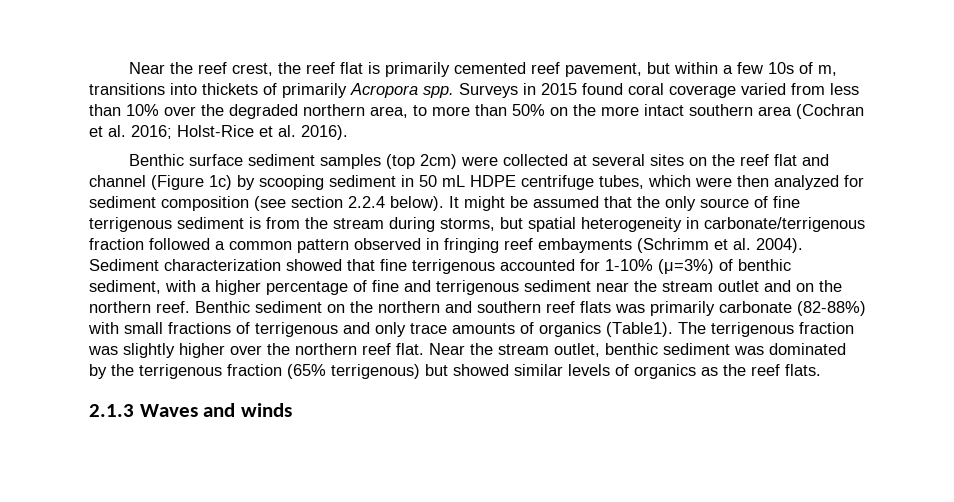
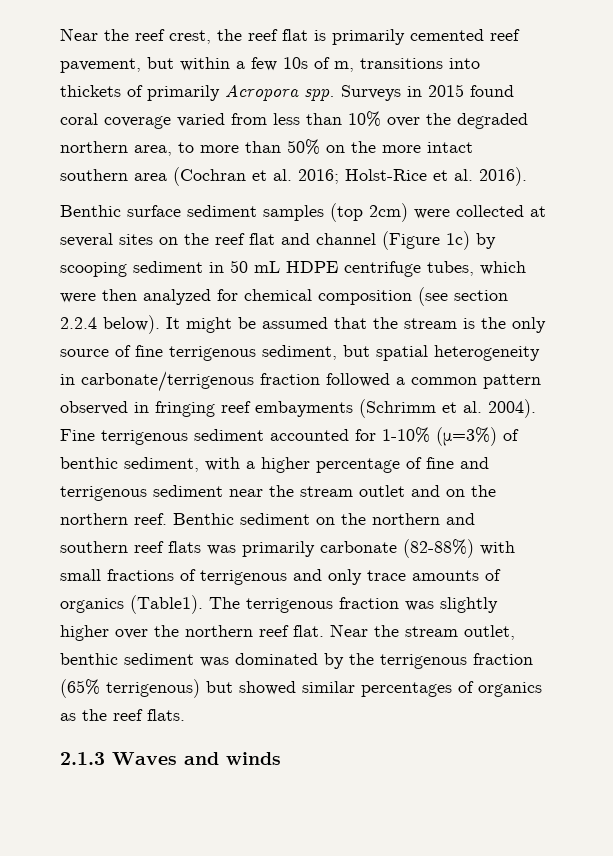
- Benthic surface sediment samples (top 2cm) were collected at several sites on the reef flat and channel (Figure 1c) by scooping sediment in 50 mL HDPE centrifuge tubes, which were then analyzed for sediment composition (see section 2.2.4 below).
+ Benthic surface sediment samples (top 2cm) were collected at several sites on the reef flat and channel (Figure 1c) by scooping sediment in 50 mL HDPE centrifuge tubes, which were then analyzed for chemical composition (see section 2.2.4 below).
- It might be assumed that the only source of fine terrigenous sediment is from the stream during storms, but spatial heterogeneity in carbonate/terrigenous fraction followed a common pattern observed in fringing reef embayments (Schrimm et al. 2004).
+ It might be assumed that the stream is the only source of fine terrigenous sediment, but spatial heterogeneity in carbonate/terrigenous fraction followed a common pattern observed in fringing reef embayments (Schrimm et al. 2004).
- Sediment characterization showed that fine terrigenous accounted for 1-10% (μ=3%) of benthic sediment, with a higher percentage of fine and terrigenous sediment near the stream outlet and on the northern reef.
+ Fine terrigenous sediment accounted for 1-10% (μ=3%) of benthic sediment, with a higher percentage of fine and terrigenous sediment near the stream outlet and on the northern reef.
- Near the stream outlet, benthic sediment was dominated by the terrigenous fraction (65% terrigenous) but showed similar levels of organics as the reef flats.
+ Near the stream outlet, benthic sediment was dominated by the terrigenous fraction (65% terrigenous) but showed similar percentages of organics as the reef flats.

